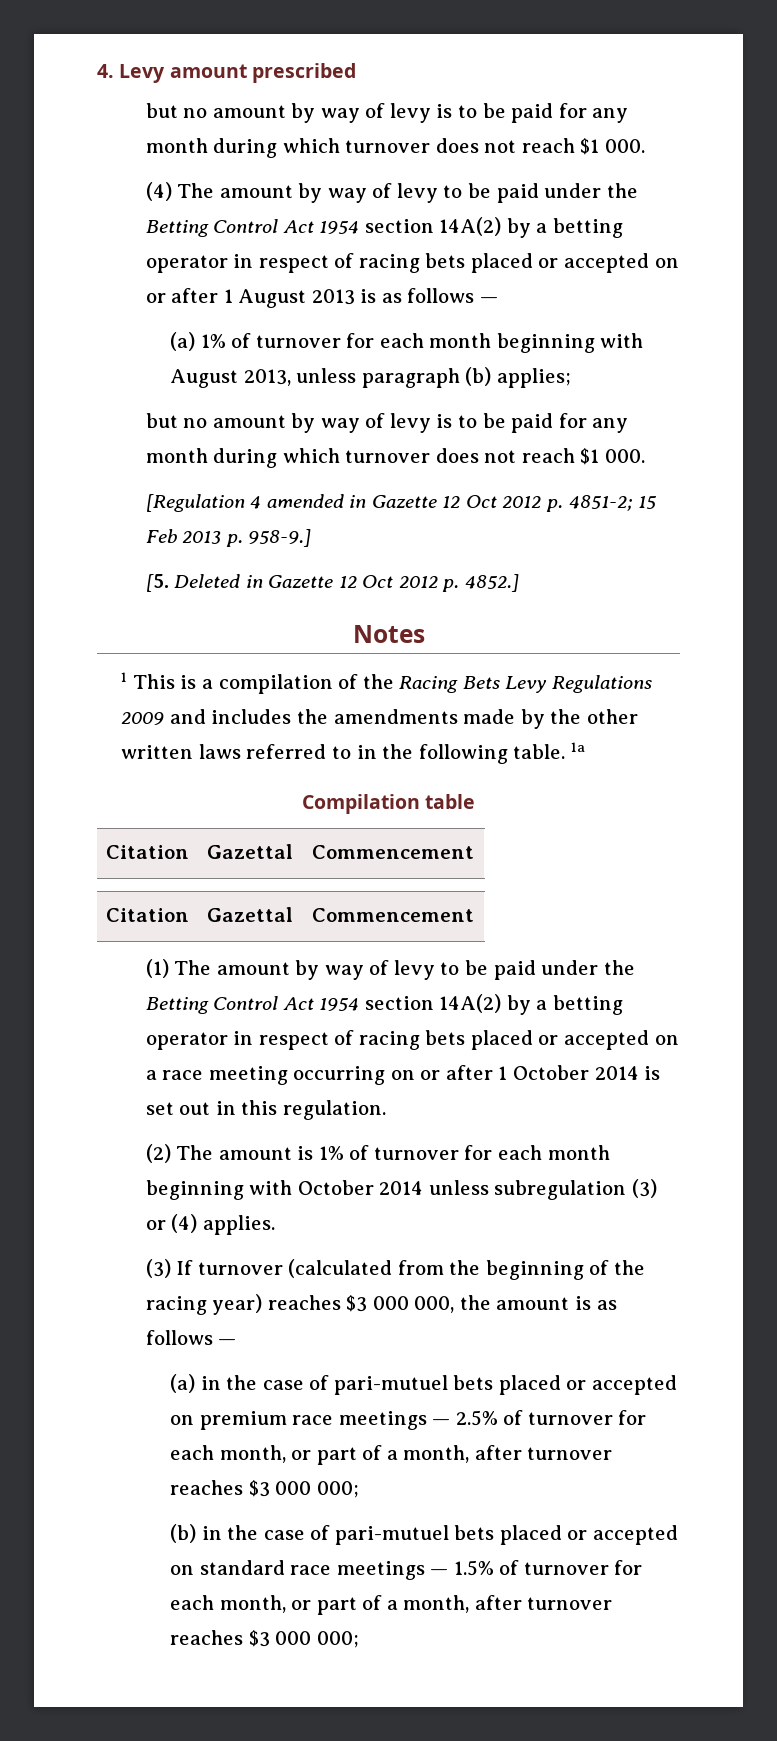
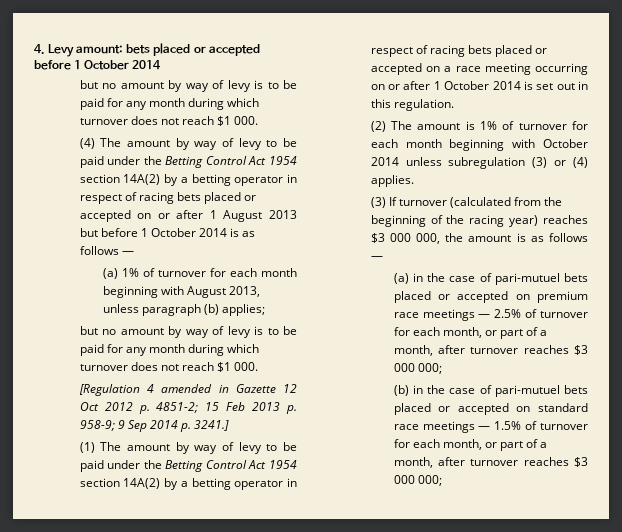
- 4. Levy amount prescribed
+ 4. Levy amount: bets placed or accepted before 1 October 2014
- (4) The amount by way of levy to be paid under the Betting Control Act 1954 section 14A(2) by a betting operator in respect of racing bets placed or accepted on or after 1 August 2013 is as follows —
+ (4) The amount by way of levy to be paid under the Betting Control Act 1954 section 14A(2) by a betting operator in respect of racing bets placed or accepted on or after 1 August 2013 but before 1 October 2014 is as follows —
- [Regulation 4 amended in Gazette 12 Oct 2012 p. 4851-2; 15 Feb 2013 p. 958-9.]
- [5. Deleted in Gazette 12 Oct 2012 p. 4852.]
- Notes
- 1 This is a compilation of the Racing Bets Levy Regulations 2009 and includes the amendments made by the other written laws referred to in the following table. 1a
- Compilation table
- Citation | Gazettal | Commencement
- Citation | Gazettal | Commencement
+ [Regulation 4 amended in Gazette 12 Oct 2012 p. 4851-2; 15 Feb 2013 p. 958-9; 9 Sep 2014 p. 3241.]

